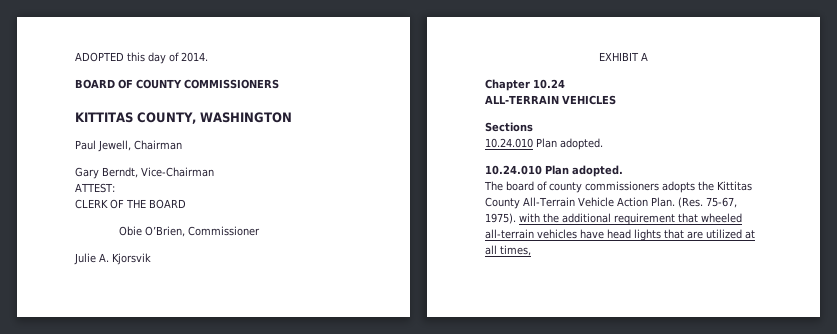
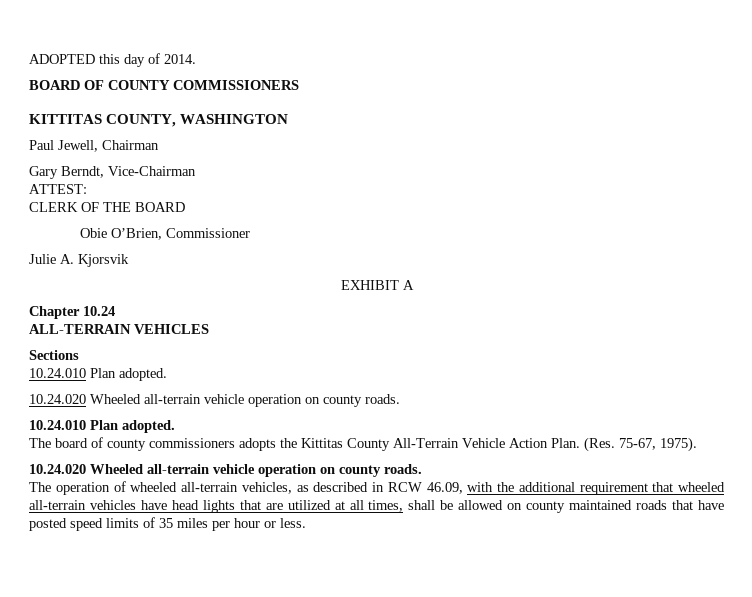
  Sections
  10.24.010 Plan adopted.
+ 10.24.020 Wheeled all-terrain vehicle operation on county roads.
- (Res. 75-67, 1975). with the additional requirement that wheeled all-terrain vehicles have head lights that are utilized at all times,
+ (Res. 75-67, 1975).
+ 10.24.020 Wheeled all-terrain vehicle operation on county roads.
+ The operation of wheeled all-terrain vehicles, as described in RCW 46.09, with the additional requirement that wheeled all-terrain vehicles have head lights that are utilized at all times, shall be allowed on county maintained roads that have posted speed limits of 35 miles per hour or less.

